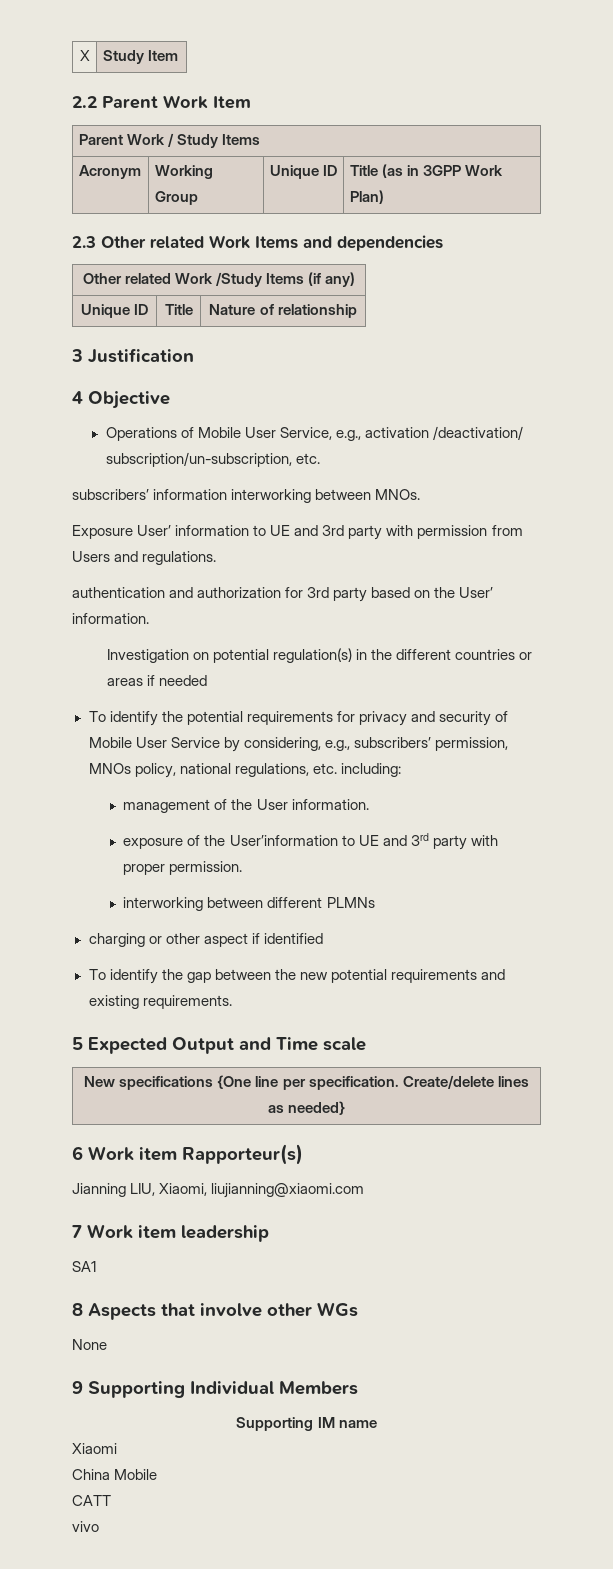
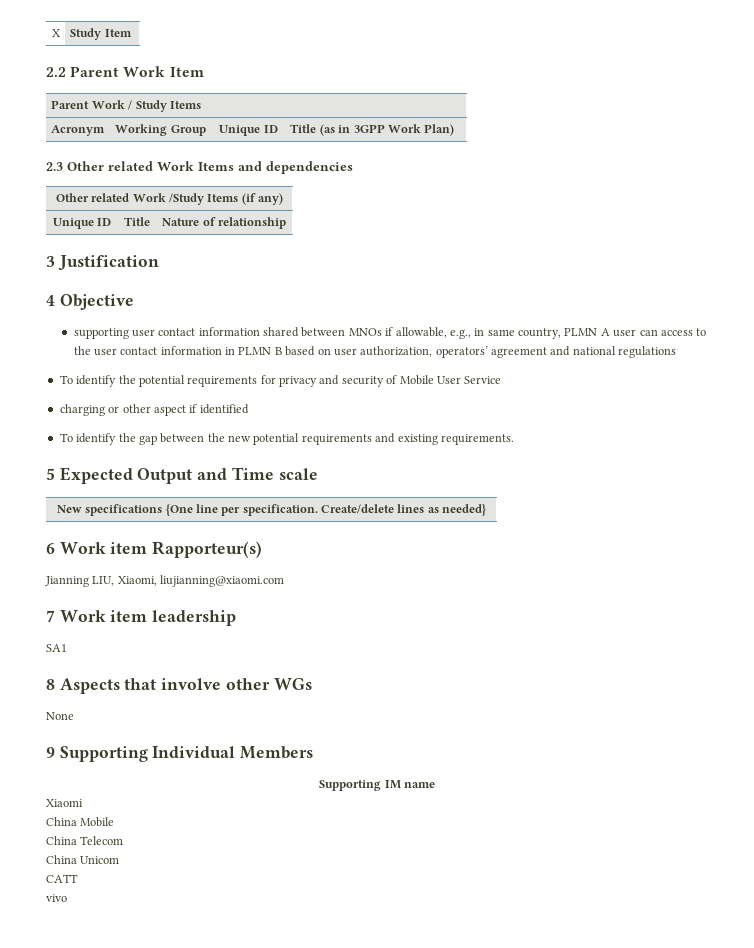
- Operations of Mobile User Service, e.g., activation /deactivation/ subscription/un-subscription, etc.
- subscribers’ information interworking between MNOs.
- Exposure User’ information to UE and 3rd party with permission from Users and regulations.
- authentication and authorization for 3rd party based on the User’ information.
- Investigation on potential regulation(s) in the different countries or areas if needed
+ supporting user contact information shared between MNOs if allowable, e.g., in same country, PLMN A user can access to the user contact information in PLMN B based on user authorization, operators’ agreement and national regulations
- To identify the potential requirements for privacy and security of Mobile User Service by considering, e.g., subscribers’ permission, MNOs policy, national regulations, etc. including:
- management of the User information.
- exposure of the User’information to UE and 3rd party with proper permission.
- interworking between different PLMNs
+ To identify the potential requirements for privacy and security of Mobile User Service
+ China Telecom
+ China Unicom

